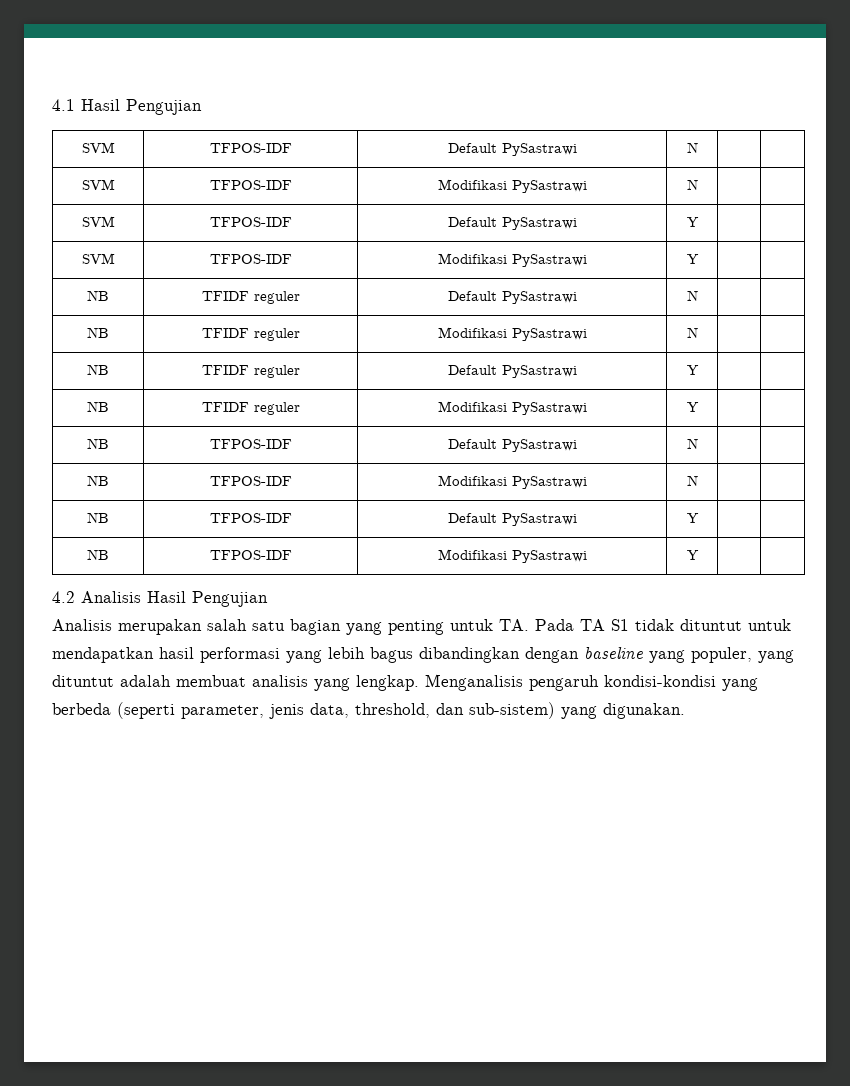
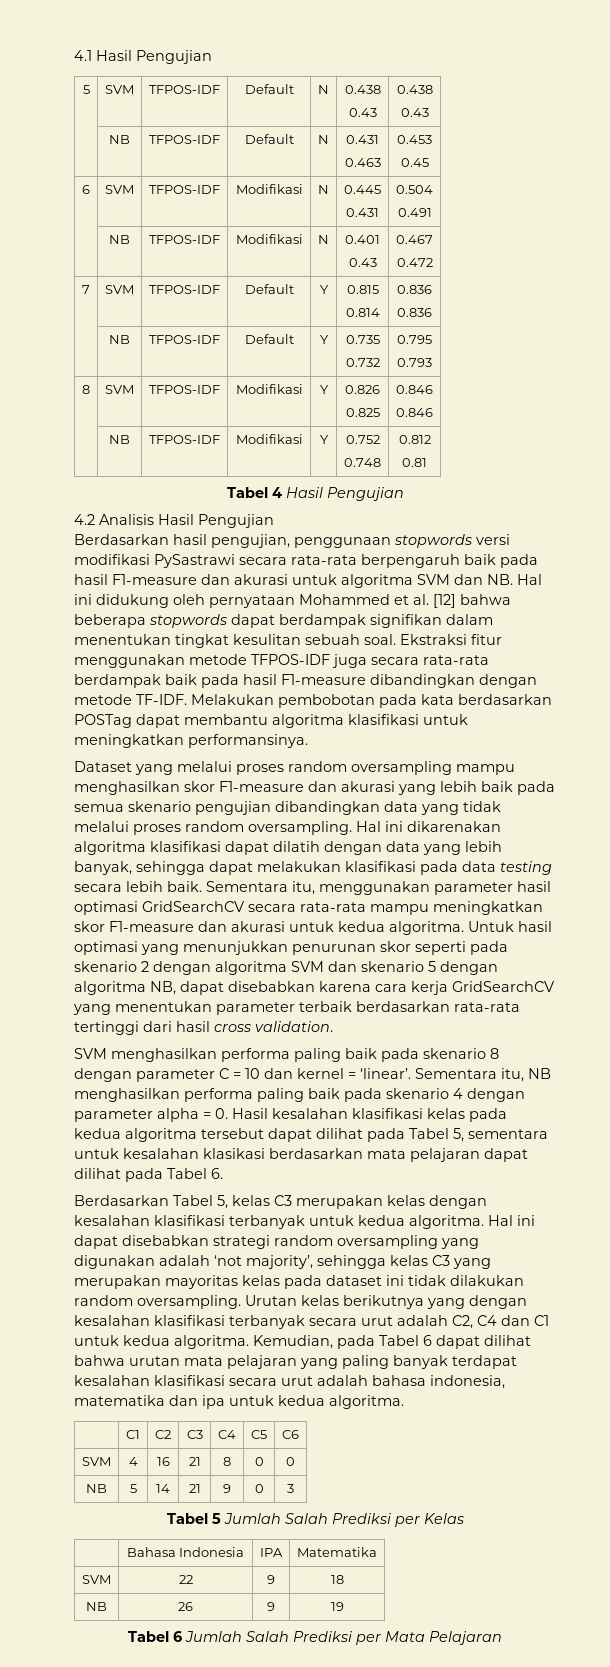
- SVM | TFPOS-IDF | Default PySastrawi | N | |
- SVM | TFPOS-IDF | Modifikasi PySastrawi | N | |
- SVM | TFPOS-IDF | Default PySastrawi | Y | |
- SVM | TFPOS-IDF | Modifikasi PySastrawi | Y | |
- NB | TFIDF reguler | Default PySastrawi | N | |
- NB | TFIDF reguler | Modifikasi PySastrawi | N | |
- NB | TFIDF reguler | Default PySastrawi | Y | |
- NB | TFIDF reguler | Modifikasi PySastrawi | Y | |
- NB | TFPOS-IDF | Default PySastrawi | N | |
- NB | TFPOS-IDF | Modifikasi PySastrawi | N | |
- NB | TFPOS-IDF | Default PySastrawi | Y | |
- NB | TFPOS-IDF | Modifikasi PySastrawi | Y | |
+ 5 | SVM | TFPOS-IDF | Default | N | 0.438
+ 0.43 | 0.438
+ 0.43
+ | NB | TFPOS-IDF | Default | N | 0.431
+ 0.463 | 0.453
+ 0.45
+ 6 | SVM | TFPOS-IDF | Modifikasi | N | 0.445
+ 0.431 | 0.504
+ 0.491
+ | NB | TFPOS-IDF | Modifikasi | N | 0.401
+ 0.43 | 0.467
+ 0.472
+ 7 | SVM | TFPOS-IDF | Default | Y | 0.815
+ 0.814 | 0.836
+ 0.836
+ | NB | TFPOS-IDF | Default | Y | 0.735
+ 0.732 | 0.795
+ 0.793
+ 8 | SVM | TFPOS-IDF | Modifikasi | Y | 0.826
+ 0.825 | 0.846
+ 0.846
+ | NB | TFPOS-IDF | Modifikasi | Y | 0.752
+ 0.748 | 0.812
+ 0.81
+ Tabel 4 Hasil Pengujian
  4.2 Analisis Hasil Pengujian
- Analisis merupakan salah satu bagian yang penting untuk TA. Pada TA S1 tidak dituntut untuk mendapatkan hasil performasi yang lebih bagus dibandingkan dengan baseline yang populer, yang dituntut adalah membuat analisis yang lengkap. Menganalisis pengaruh kondisi-kondisi yang berbeda (seperti parameter, jenis data, threshold, dan sub-sistem) yang digunakan.
+ Berdasarkan hasil pengujian, penggunaan stopwords versi modifikasi PySastrawi secara rata-rata berpengaruh baik pada hasil F1-measure dan akurasi untuk algoritma SVM dan NB. Hal ini didukung oleh pernyataan Mohammed et al. [12] bahwa beberapa stopwords dapat berdampak signifikan dalam menentukan tingkat kesulitan sebuah soal. Ekstraksi fitur menggunakan metode TFPOS-IDF juga secara rata-rata berdampak baik pada hasil F1-measure dibandingkan dengan metode TF-IDF. Melakukan pembobotan pada kata berdasarkan POSTag dapat membantu algoritma klasifikasi untuk meningkatkan performansinya.
+ Dataset yang melalui proses random oversampling mampu menghasilkan skor F1-measure dan akurasi yang lebih baik pada semua skenario pengujian dibandingkan data yang tidak melalui proses random oversampling. Hal ini dikarenakan algoritma klasifikasi dapat dilatih dengan data yang lebih banyak, sehingga dapat melakukan klasifikasi pada data testing secara lebih baik. Sementara itu, menggunakan parameter hasil optimasi GridSearchCV secara rata-rata mampu meningkatkan skor F1-measure dan akurasi untuk kedua algoritma. Untuk hasil optimasi yang menunjukkan penurunan skor seperti pada skenario 2 dengan algoritma SVM dan skenario 5 dengan algoritma NB, dapat disebabkan karena cara kerja GridSearchCV yang menentukan parameter terbaik berdasarkan rata-rata tertinggi dari hasil cross validation.
+ SVM menghasilkan performa paling baik pada skenario 8 dengan parameter C = 10 dan kernel = ‘linear’. Sementara itu, NB menghasilkan performa paling baik pada skenario 4 dengan parameter alpha = 0. Hasil kesalahan klasifikasi kelas pada kedua algoritma tersebut dapat dilihat pada Tabel 5, sementara untuk kesalahan klasikasi berdasarkan mata pelajaran dapat dilihat pada Tabel 6.
+ Berdasarkan Tabel 5, kelas C3 merupakan kelas dengan kesalahan klasifikasi terbanyak untuk kedua algoritma. Hal ini dapat disebabkan strategi random oversampling yang digunakan adalah ‘not majority’, sehingga kelas C3 yang merupakan mayoritas kelas pada dataset ini tidak dilakukan random oversampling. Urutan kelas berikutnya yang dengan kesalahan klasifikasi terbanyak secara urut adalah C2, C4 dan C1 untuk kedua algoritma. Kemudian, pada Tabel 6 dapat dilihat bahwa urutan mata pelajaran yang paling banyak terdapat kesalahan klasifikasi secara urut adalah bahasa indonesia, matematika dan ipa untuk kedua algoritma.
+ | C1 | C2 | C3 | C4 | C5 | C6
+ SVM | 4 | 16 | 21 | 8 | 0 | 0
+ NB | 5 | 14 | 21 | 9 | 0 | 3
+ Tabel 5 Jumlah Salah Prediksi per Kelas
+ | Bahasa Indonesia | IPA | Matematika
+ SVM | 22 | 9 | 18
+ NB | 26 | 9 | 19
+ Tabel 6 Jumlah Salah Prediksi per Mata Pelajaran

